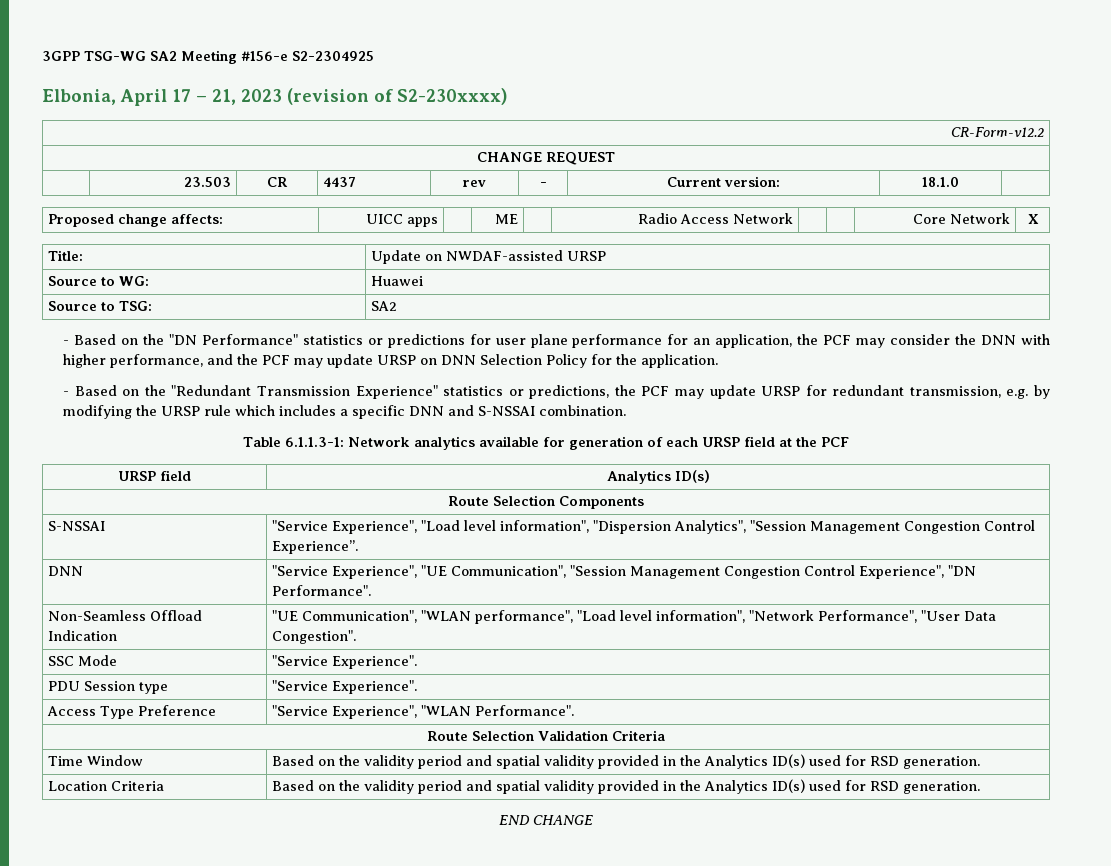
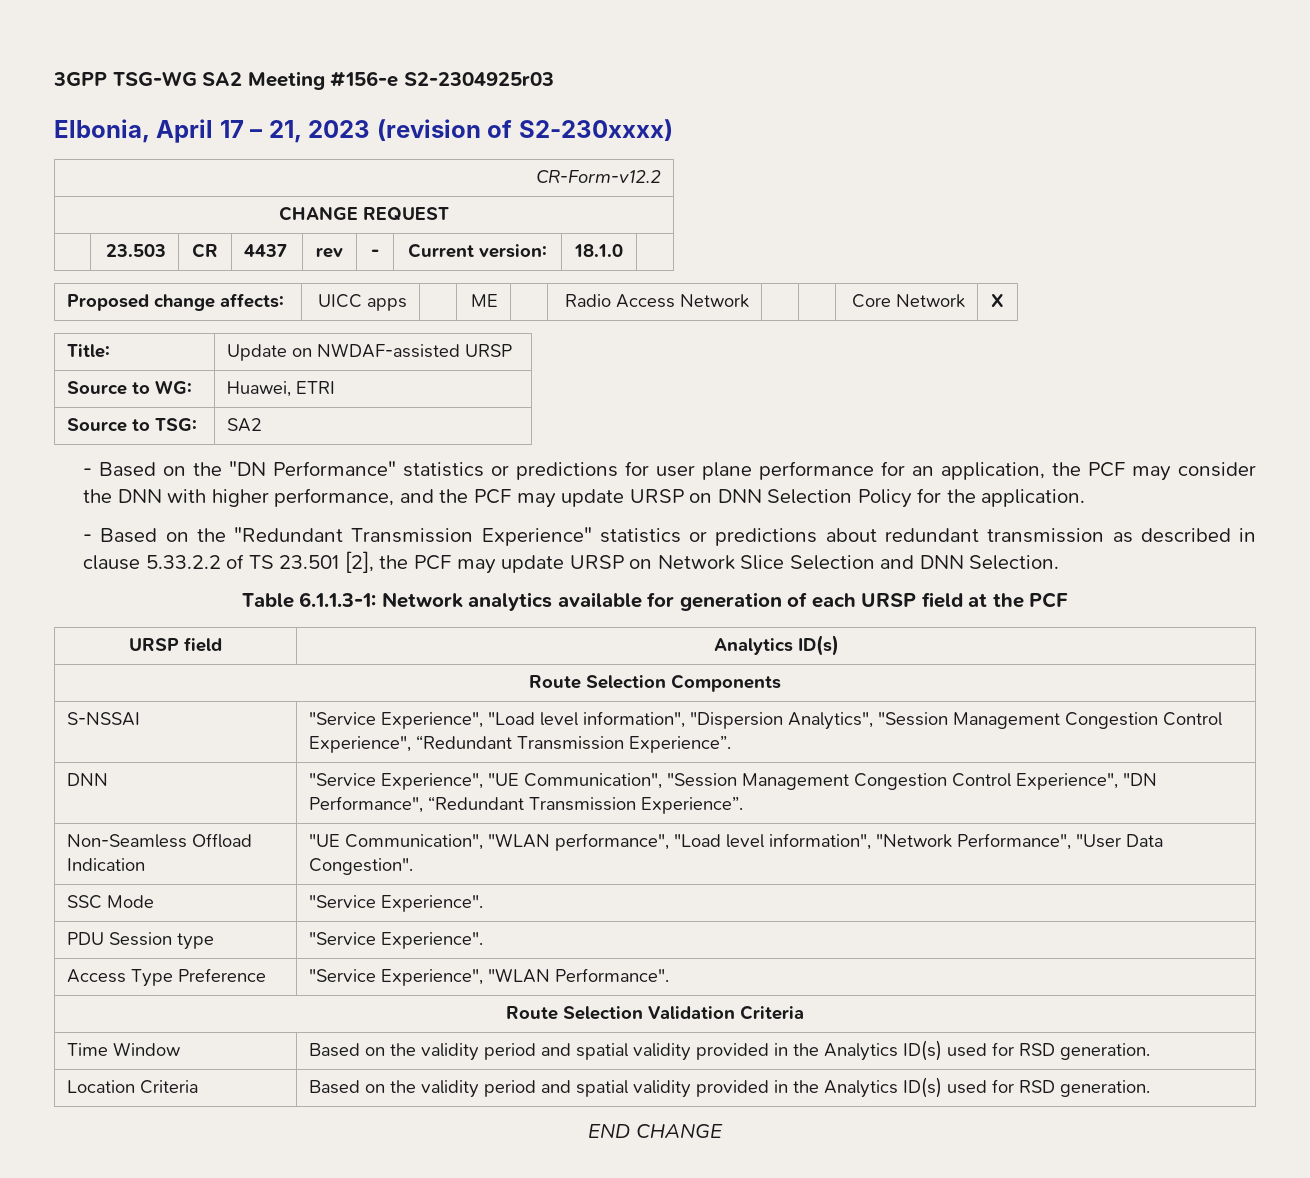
- 3GPP TSG-WG SA2 Meeting #156-e S2-2304925
+ 3GPP TSG-WG SA2 Meeting #156-e S2-2304925r03
- Source to WG: | Huawei
+ Source to WG: | Huawei, ETRI
- - Based on the "Redundant Transmission Experience" statistics or predictions, the PCF may update URSP for redundant transmission, e.g. by modifying the URSP rule which includes a specific DNN and S-NSSAI combination.
+ - Based on the "Redundant Transmission Experience" statistics or predictions about redundant transmission as described in clause 5.33.2.2 of TS 23.501 [2], the PCF may update URSP on Network Slice Selection and DNN Selection.
- S-NSSAI | "Service Experience", "Load level information", "Dispersion Analytics", "Session Management Congestion Control Experience”.
+ S-NSSAI | "Service Experience", "Load level information", "Dispersion Analytics", "Session Management Congestion Control Experience", “Redundant Transmission Experience”.
- DNN | "Service Experience", "UE Communication", "Session Management Congestion Control Experience", "DN Performance".
+ DNN | "Service Experience", "UE Communication", "Session Management Congestion Control Experience", "DN Performance", “Redundant Transmission Experience”.

